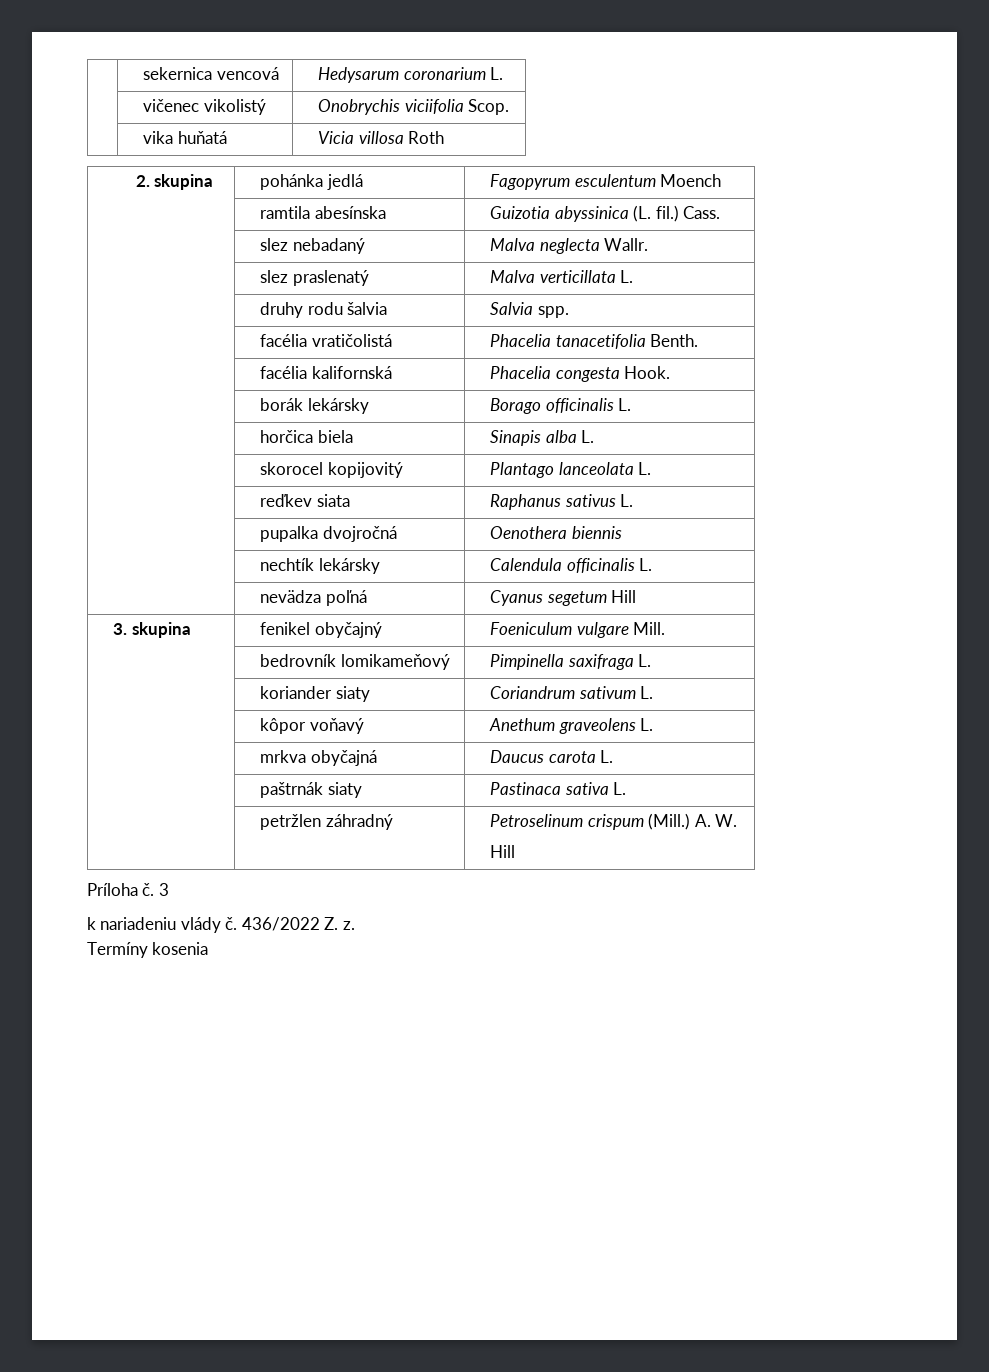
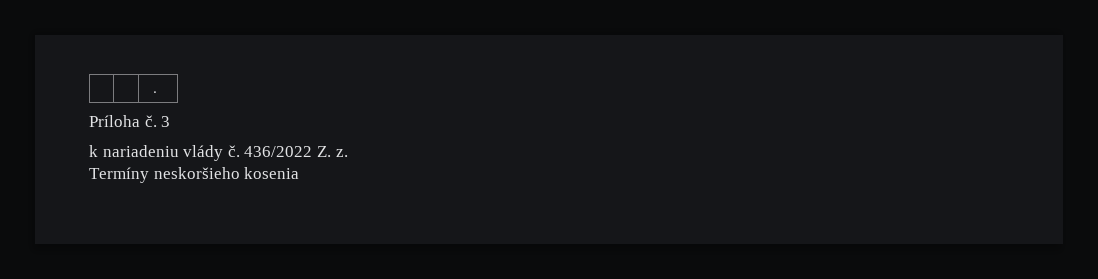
- | sekernica vencová | Hedysarum coronarium L.
- | vičenec vikolistý | Onobrychis viciifolia Scop.
- | vika huňatá | Vicia villosa Roth
- 2. skupina | pohánka jedlá | Fagopyrum esculentum Moench
- | ramtila abesínska | Guizotia abyssinica (L. fil.) Cass.
- | slez nebadaný | Malva neglecta Wallr.
- | slez praslenatý | Malva verticillata L.
- | druhy rodu šalvia | Salvia spp.
- | facélia vratičolistá | Phacelia tanacetifolia Benth.
- | facélia kalifornská | Phacelia congesta Hook.
- | borák lekársky | Borago officinalis L.
- | horčica biela | Sinapis alba L.
- | skorocel kopijovitý | Plantago lanceolata L.
- | reďkev siata | Raphanus sativus L.
- | pupalka dvojročná | Oenothera biennis
- | nechtík lekársky | Calendula officinalis L.
- | nevädza poľná | Cyanus segetum Hill
- 3. skupina | fenikel obyčajný | Foeniculum vulgare Mill.
- | bedrovník lomikameňový | Pimpinella saxifraga L.
- | koriander siaty | Coriandrum sativum L.
- | kôpor voňavý | Anethum graveolens L.
- | mrkva obyčajná | Daucus carota L.
- | paštrnák siaty | Pastinaca sativa L.
- | petržlen záhradný | Petroselinum crispum (Mill.) A. W.
- Hill
+ | | .
- Termíny kosenia
+ Termíny neskoršieho kosenia

